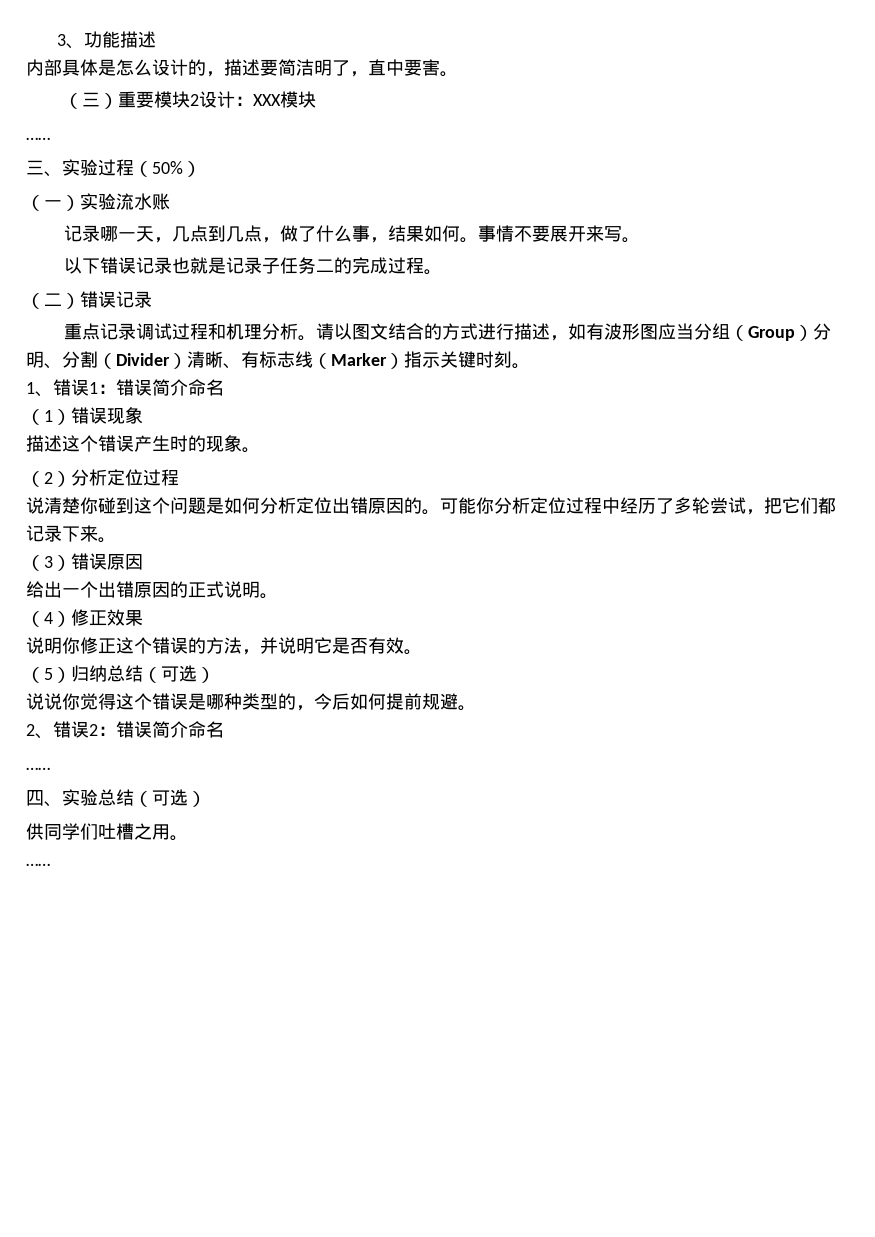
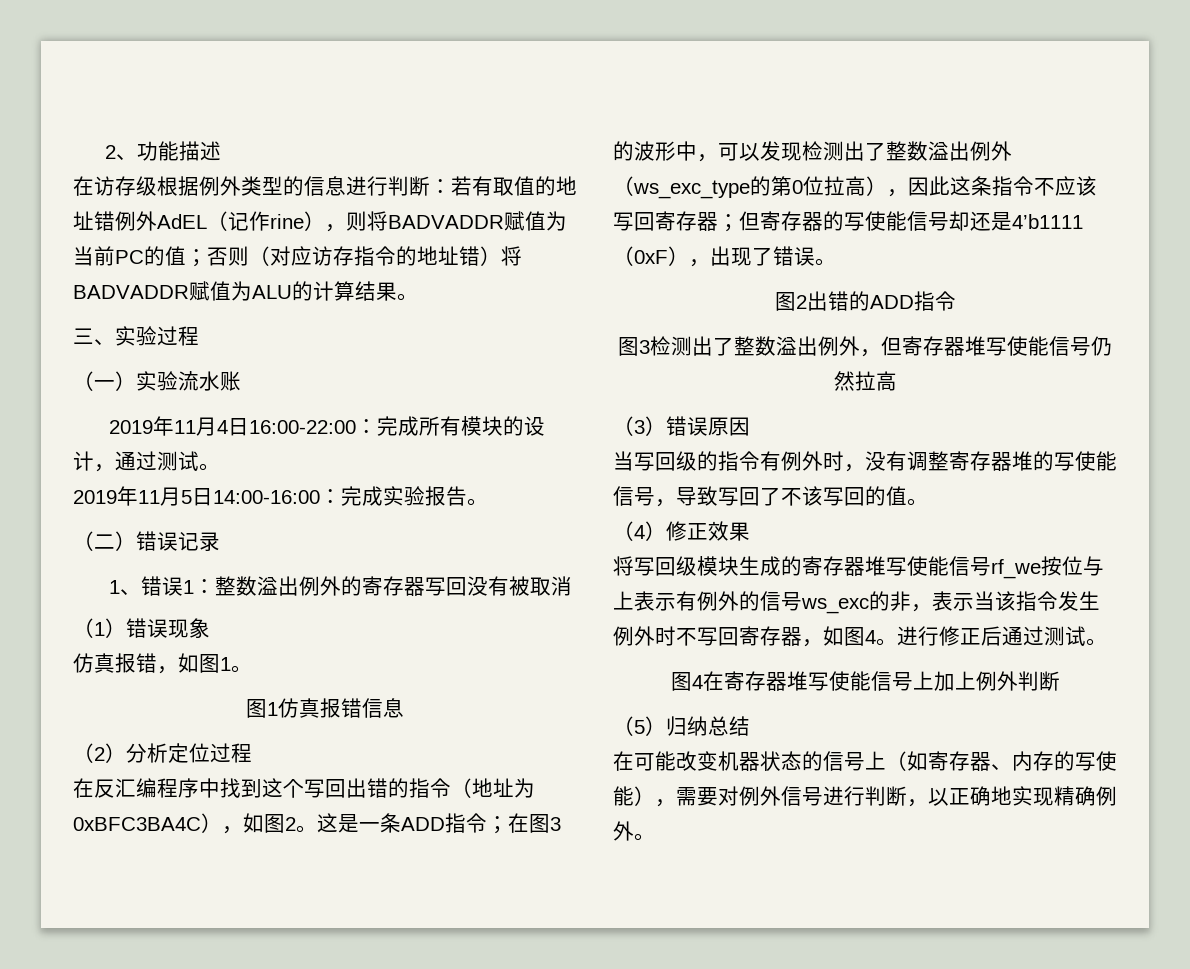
- 3、功能描述
+ 2、功能描述
- 内部具体是怎么设计的，描述要简洁明了，直中要害。
- （三）重要模块2设计：XXX模块
- ……
+ 在访存级根据例外类型的信息进行判断：若有取值的地址错例外AdEL（记作rine），则将BADVADDR赋值为当前PC的值；否则（对应访存指令的地址错）将BADVADDR赋值为ALU的计算结果。
- 三、实验过程（50%）
+ 三、实验过程
- 记录哪一天，几点到几点，做了什么事，结果如何。事情不要展开来写。
- 以下错误记录也就是记录子任务二的完成过程。
+ 2019年11月4日16:00-22:00：完成所有模块的设计，通过测试。
+ 2019年11月5日14:00-16:00：完成实验报告。
  （二）错误记录
- 重点记录调试过程和机理分析。请以图文结合的方式进行描述，如有波形图应当分组（Group）分明、分割（Divider）清晰、有标志线（Marker）指示关键时刻。
- 1、错误1：错误简介命名
+ 1、错误1：整数溢出例外的寄存器写回没有被取消
  （1）错误现象
- 描述这个错误产生时的现象。
+ 仿真报错，如图1。
+ 图1仿真报错信息
- 说清楚你碰到这个问题是如何分析定位出错原因的。可能你分析定位过程中经历了多轮尝试，把它们都记录下来。
+ 在反汇编程序中找到这个写回出错的指令（地址为0xBFC3BA4C），如图2。这是一条ADD指令；在图3的波形中，可以发现检测出了整数溢出例外（ws_exc_type的第0位拉高），因此这条指令不应该写回寄存器；但寄存器的写使能信号却还是4’b1111（0xF），出现了错误。
+ 图2出错的ADD指令
+ 图3检测出了整数溢出例外，但寄存器堆写使能信号仍然拉高
  （3）错误原因
- 给出一个出错原因的正式说明。
+ 当写回级的指令有例外时，没有调整寄存器堆的写使能信号，导致写回了不该写回的值。
- 说明你修正这个错误的方法，并说明它是否有效。
- （5）归纳总结（可选）
- 说说你觉得这个错误是哪种类型的，今后如何提前规避。
- 2、错误2：错误简介命名
- ……
- 四、实验总结（可选）
- 供同学们吐槽之用。
- ……
+ 将写回级模块生成的寄存器堆写使能信号rf_we按位与上表示有例外的信号ws_exc的非，表示当该指令发生例外时不写回寄存器，如图4。进行修正后通过测试。
+ 图4在寄存器堆写使能信号上加上例外判断
+ （5）归纳总结
+ 在可能改变机器状态的信号上（如寄存器、内存的写使能），需要对例外信号进行判断，以正确地实现精确例外。

